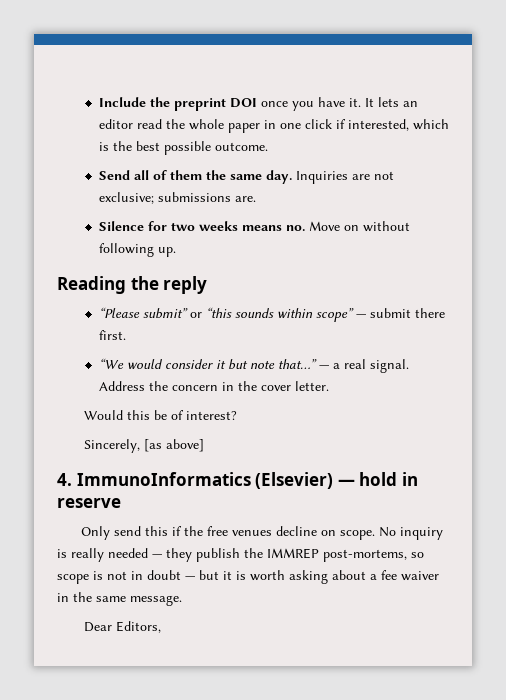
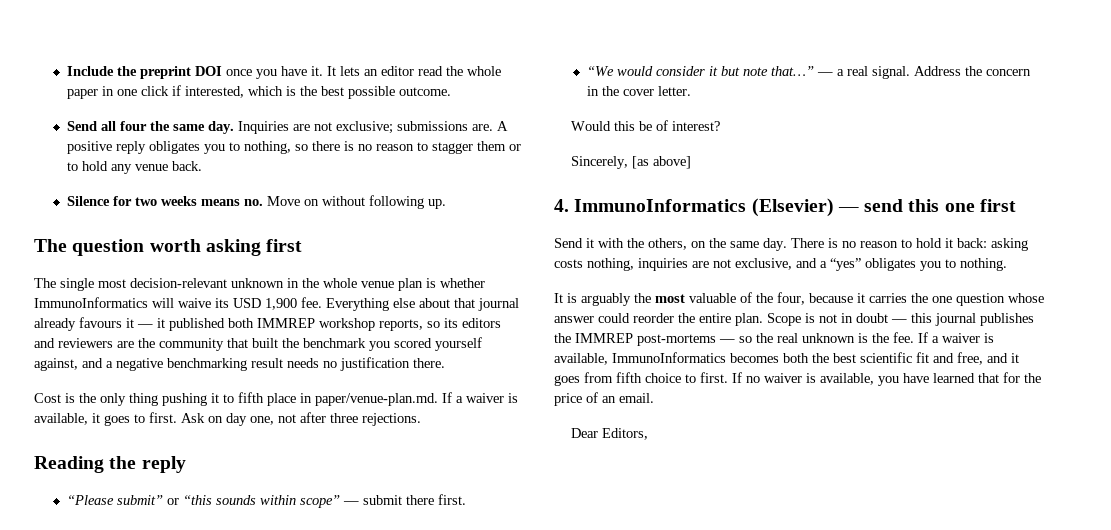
- Send all of them the same day.
+ Send all four the same day.
+ A positive reply obligates you to nothing, so there is no reason to stagger them or to hold any venue back.
+ The question worth asking first
+ The single most decision-relevant unknown in the whole venue plan is whether ImmunoInformatics will waive its USD 1,900 fee. Everything else about that journal already favours it — it published both IMMREP workshop reports, so its editors and reviewers are the community that built the benchmark you scored yourself against, and a negative benchmarking result needs no justification there.
+ Cost is the only thing pushing it to fifth place in paper/venue-plan.md. If a waiver is available, it goes to first. Ask on day one, not after three rejections.
- 4. ImmunoInformatics (Elsevier) — hold in reserve
- Only send this if the free venues decline on scope. No inquiry is really needed — they publish the IMMREP post-mortems, so scope is not in doubt — but it is worth asking about a fee waiver in the same message.
+ 4. ImmunoInformatics (Elsevier) — send this one first
+ Send it with the others, on the same day. There is no reason to hold it back: asking costs nothing, inquiries are not exclusive, and a “yes” obligates you to nothing.
+ It is arguably the most valuable of the four, because it carries the one question whose answer could reorder the entire plan. Scope is not in doubt — this journal publishes the IMMREP post-mortems — so the real unknown is the fee. If a waiver is available, ImmunoInformatics becomes both the best scientific fit and free, and it goes from fifth choice to first. If no waiver is available, you have learned that for the price of an email.

